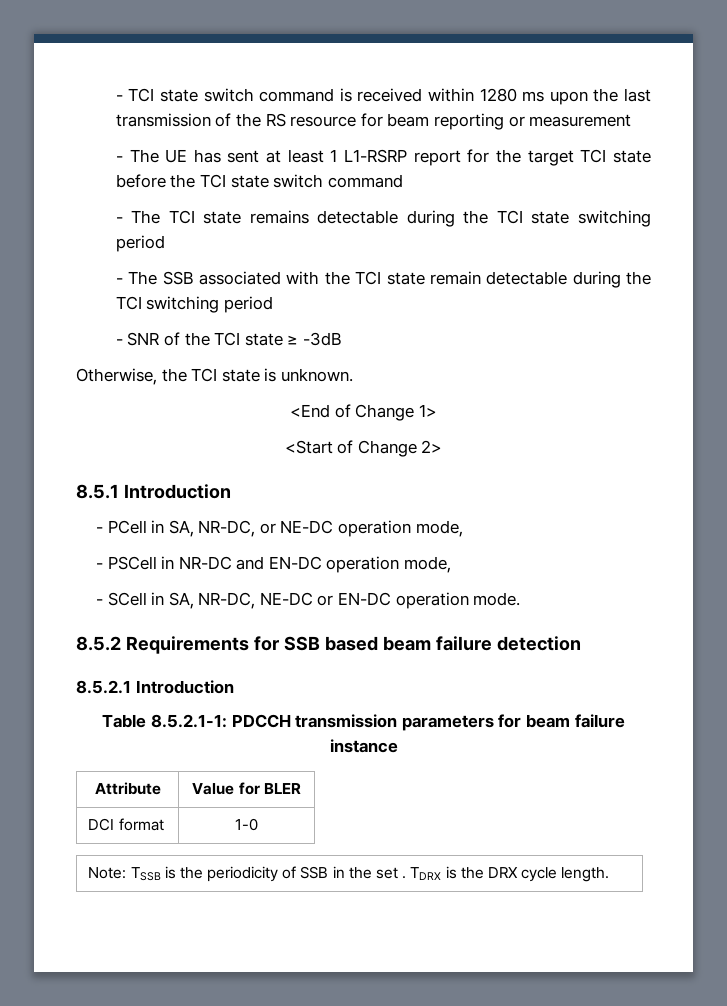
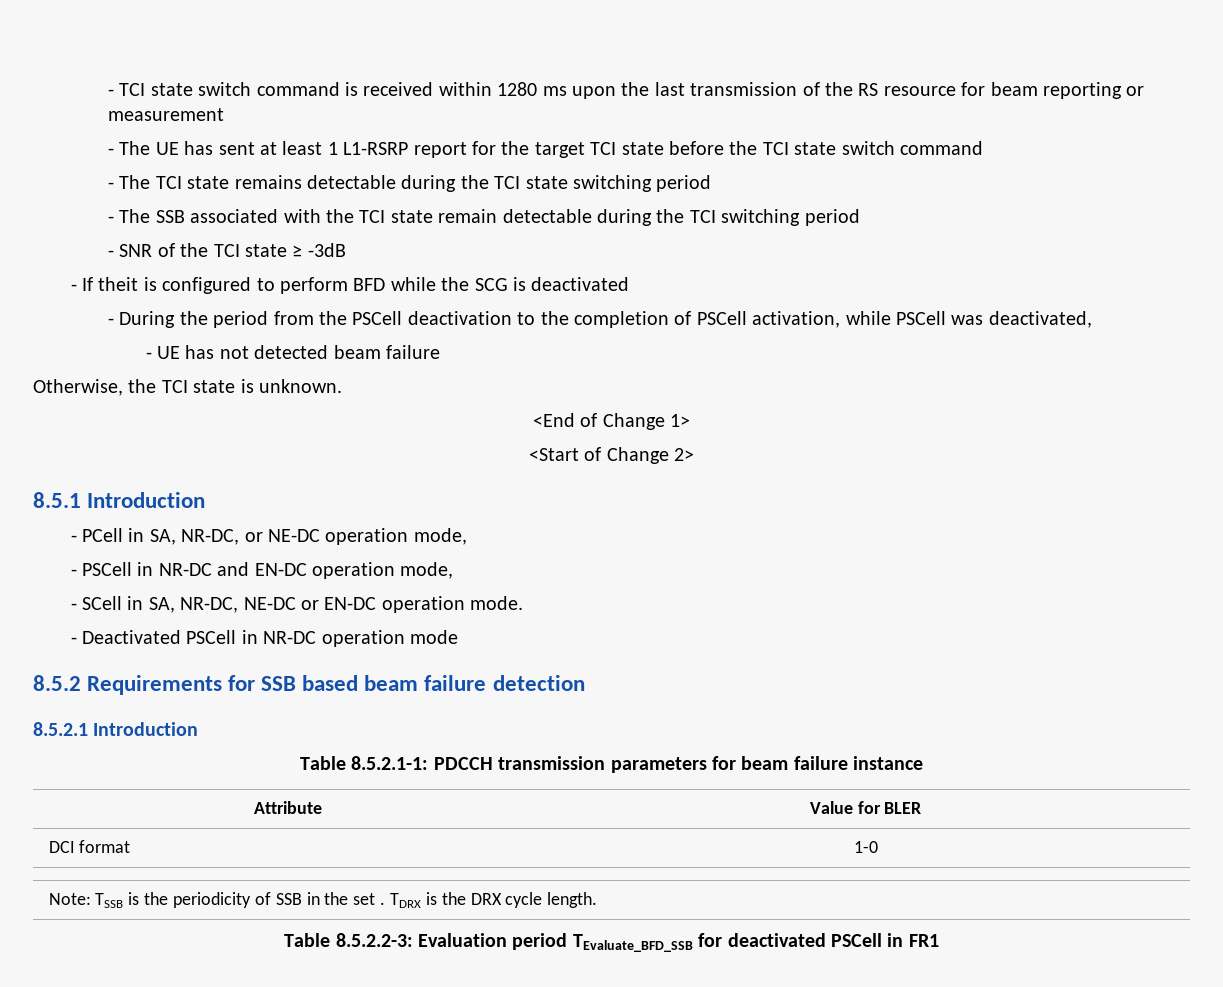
+ - If theit is configured to perform BFD while the SCG is deactivated
+ - During the period from the PSCell deactivation to the completion of PSCell activation, while PSCell was deactivated,
+ - UE has not detected beam failure
+ - Deactivated PSCell in NR-DC operation mode
+ Table 8.5.2.2-3: Evaluation period TEvaluate_BFD_SSB for deactivated PSCell in FR1

